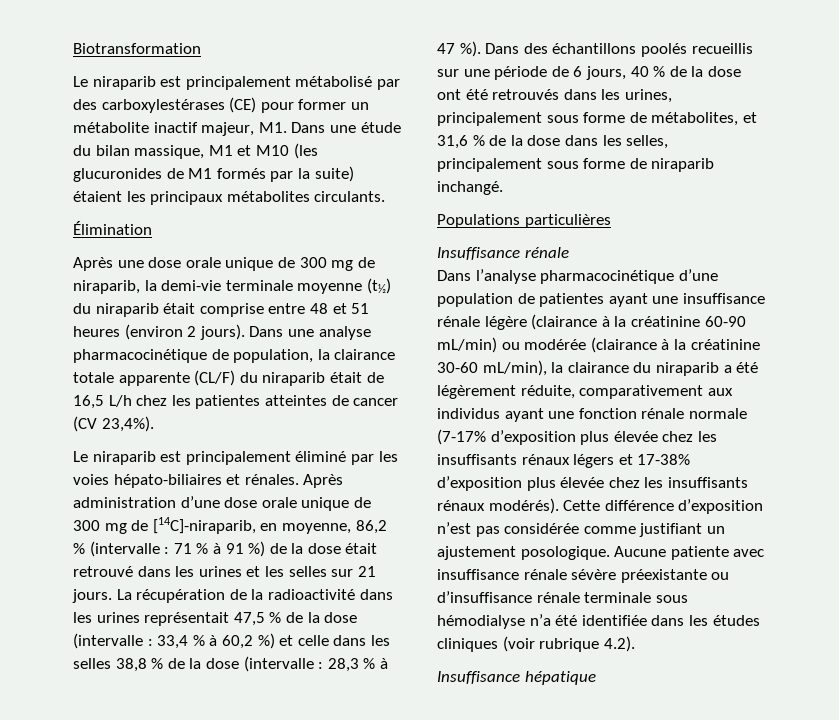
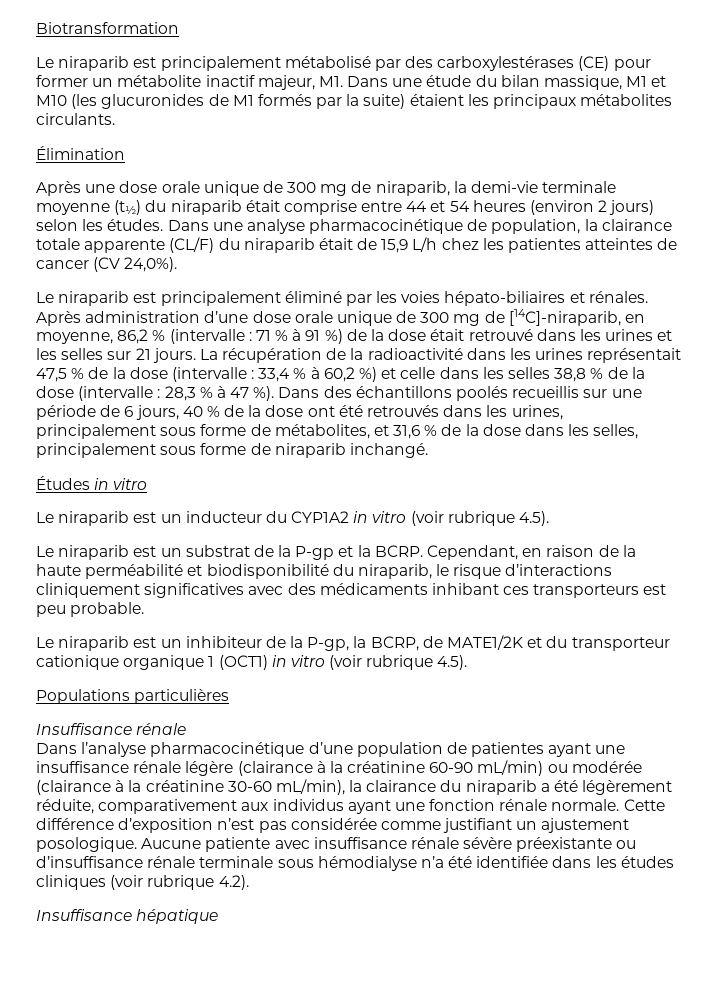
- Après une dose orale unique de 300 mg de niraparib, la demi-vie terminale moyenne (t½) du niraparib était comprise entre 48 et 51 heures (environ 2 jours).
+ Après une dose orale unique de 300 mg de niraparib, la demi-vie terminale moyenne (t½) du niraparib était comprise entre 44 et 54 heures (environ 2 jours) selon les études.
- Dans une analyse pharmacocinétique de population, la clairance totale apparente (CL/F) du niraparib était de 16,5 L/h chez les patientes atteintes de cancer (CV 23,4%).
+ Dans une analyse pharmacocinétique de population, la clairance totale apparente (CL/F) du niraparib était de 15,9 L/h chez les patientes atteintes de cancer (CV 24,0%).
+ Études in vitro
+ Le niraparib est un inducteur du CYP1A2 in vitro (voir rubrique 4.5).
+ Le niraparib est un substrat de la P-gp et la BCRP. Cependant, en raison de la haute perméabilité et biodisponibilité du niraparib, le risque d’interactions cliniquement significatives avec des médicaments inhibant ces transporteurs est peu probable.
+ Le niraparib est un inhibiteur de la P-gp, la BCRP, de MATE1/2K et du transporteur cationique organique 1 (OCT1) in vitro (voir rubrique 4.5).
- Dans l’analyse pharmacocinétique d’une population de patientes ayant une insuffisance rénale légère (clairance à la créatinine 60-90 mL/min) ou modérée (clairance à la créatinine 30-60 mL/min), la clairance du niraparib a été légèrement réduite, comparativement aux individus ayant une fonction rénale normale (7-17% d’exposition plus élevée chez les insuffisants rénaux légers et 17-38% d’exposition plus élevée chez les insuffisants rénaux modérés).
+ Dans l’analyse pharmacocinétique d’une population de patientes ayant une insuffisance rénale légère (clairance à la créatinine 60-90 mL/min) ou modérée (clairance à la créatinine 30-60 mL/min), la clairance du niraparib a été légèrement réduite, comparativement aux individus ayant une fonction rénale normale.

